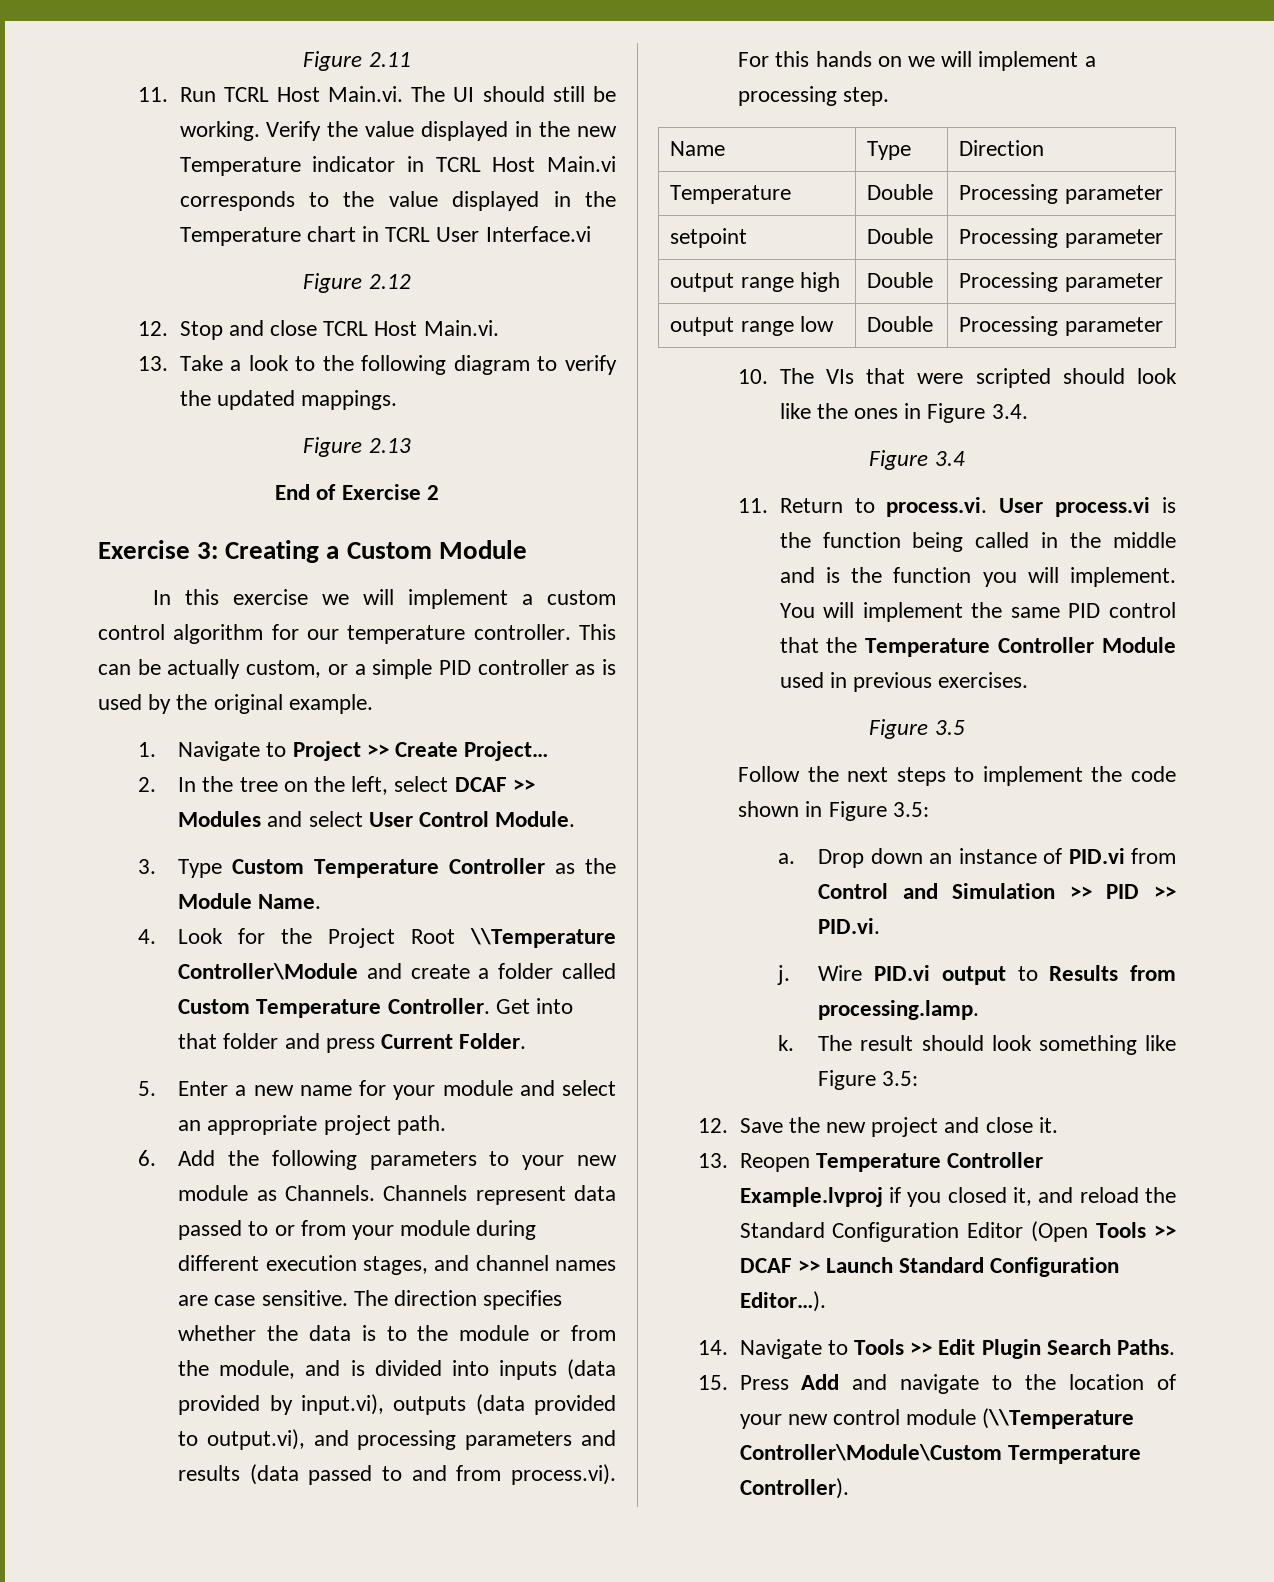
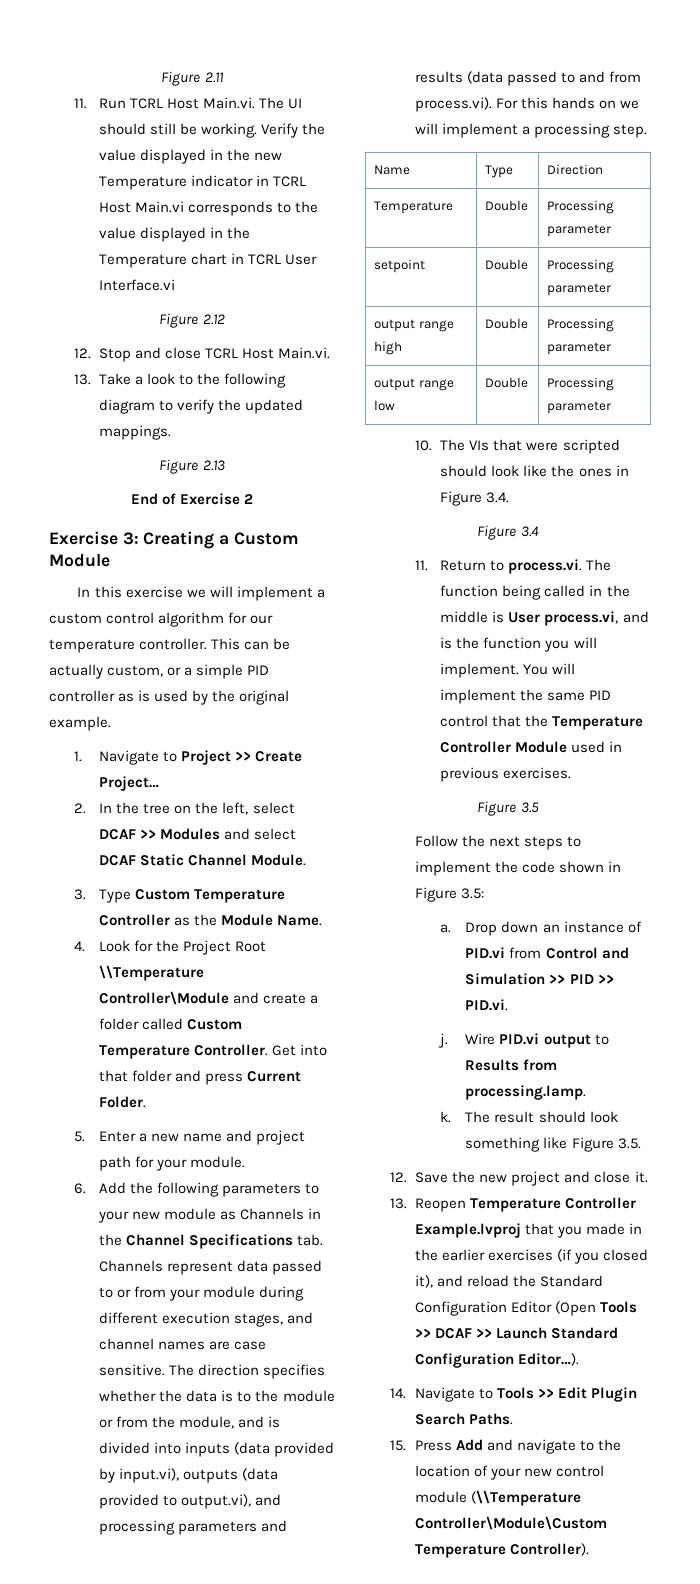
- 2. In the tree on the left, select DCAF >> Modules and select User Control Module.
+ 2. In the tree on the left, select DCAF >> Modules and select DCAF Static Channel Module.
- 5. Enter a new name for your module and select an appropriate project path.
+ 5. Enter a new name and project path for your module.
- 6. Add the following parameters to your new module as Channels. Channels represent data passed to or from your module during different execution stages, and channel names are case sensitive.
+ 6. Add the following parameters to your new module as Channels in the Channel Specifications tab. Channels represent data passed to or from your module during different execution stages, and channel names are case sensitive.
- 11. Return to process.vi. User process.vi is the function being called in the middle and is the function you will implement.
+ 11. Return to process.vi. The function being called in the middle is User process.vi, and is the function you will implement.
- The result should look something like Figure 3.5:
+ The result should look something like Figure 3.5.
- 13. Reopen Temperature Controller Example.lvproj if you closed it, and reload the Standard Configuration Editor (Open Tools >> DCAF >> Launch Standard Configuration Editor…).
+ 13. Reopen Temperature Controller Example.lvproj that you made in the earlier exercises (if you closed it), and reload the Standard Configuration Editor (Open Tools >> DCAF >> Launch Standard Configuration Editor…).
- 15. Press Add and navigate to the location of your new control module (\\Temperature Controller\Module\Custom Termperature Controller).
+ 15. Press Add and navigate to the location of your new control module (\\Temperature Controller\Module\Custom Temperature Controller).

